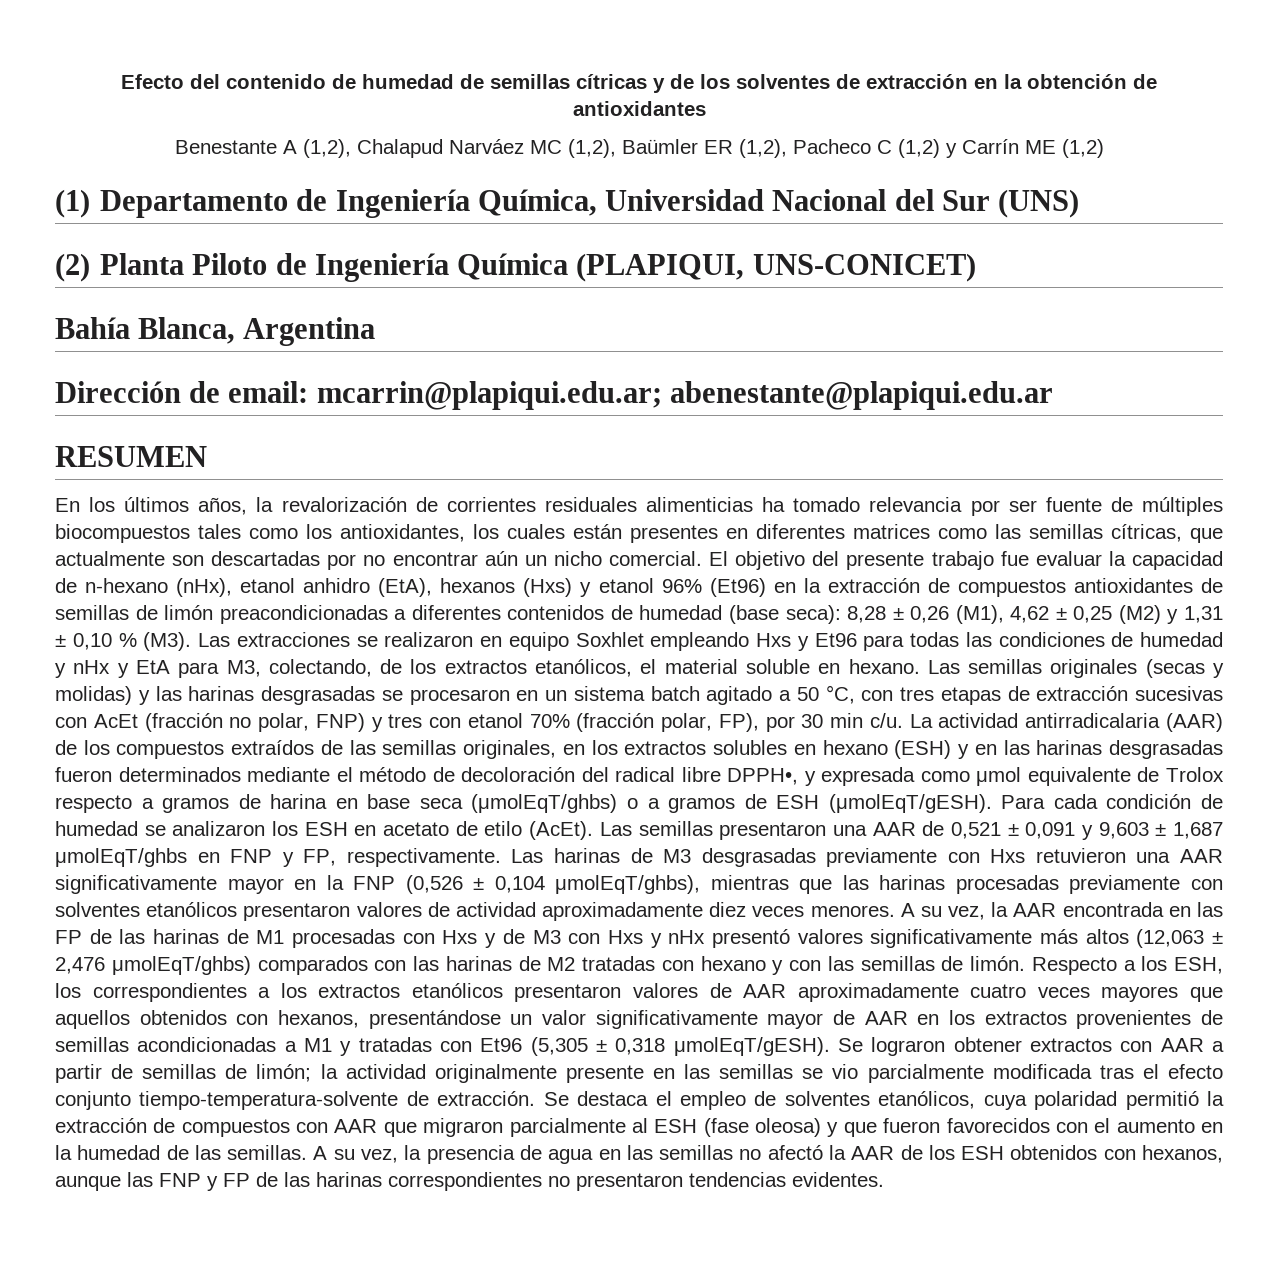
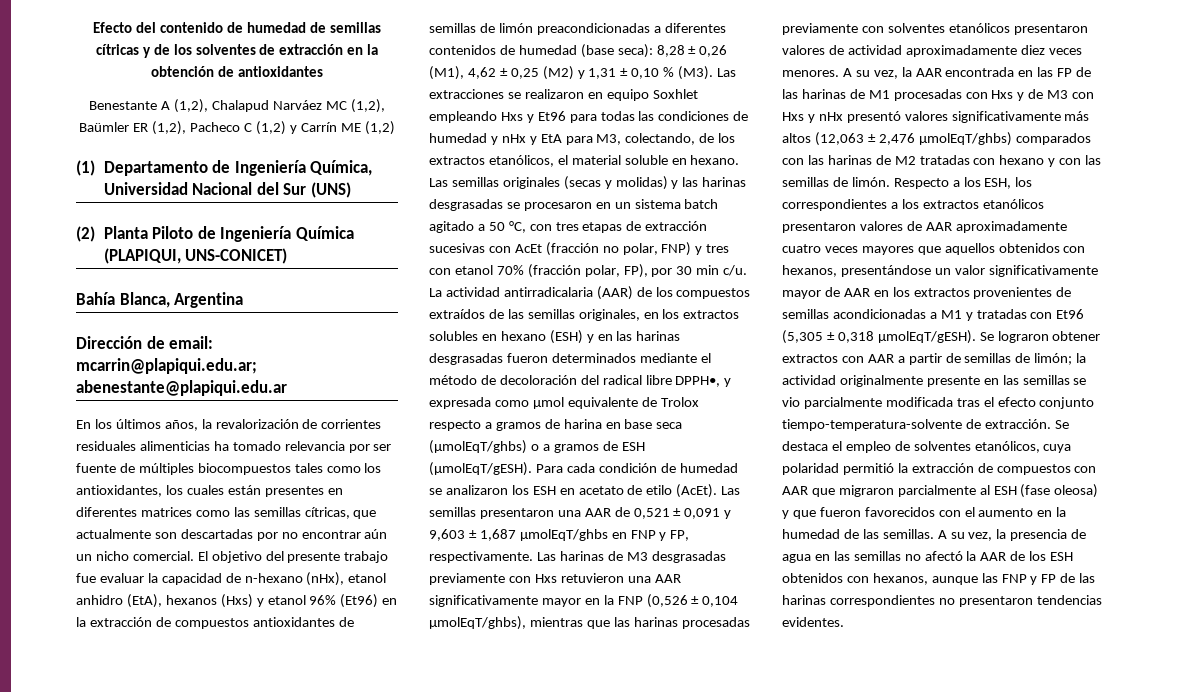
- RESUMEN

